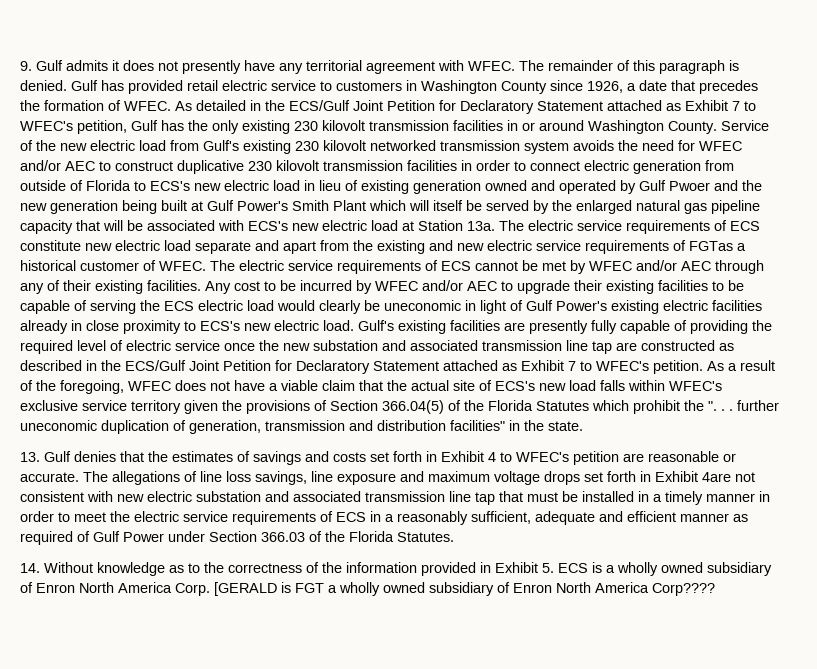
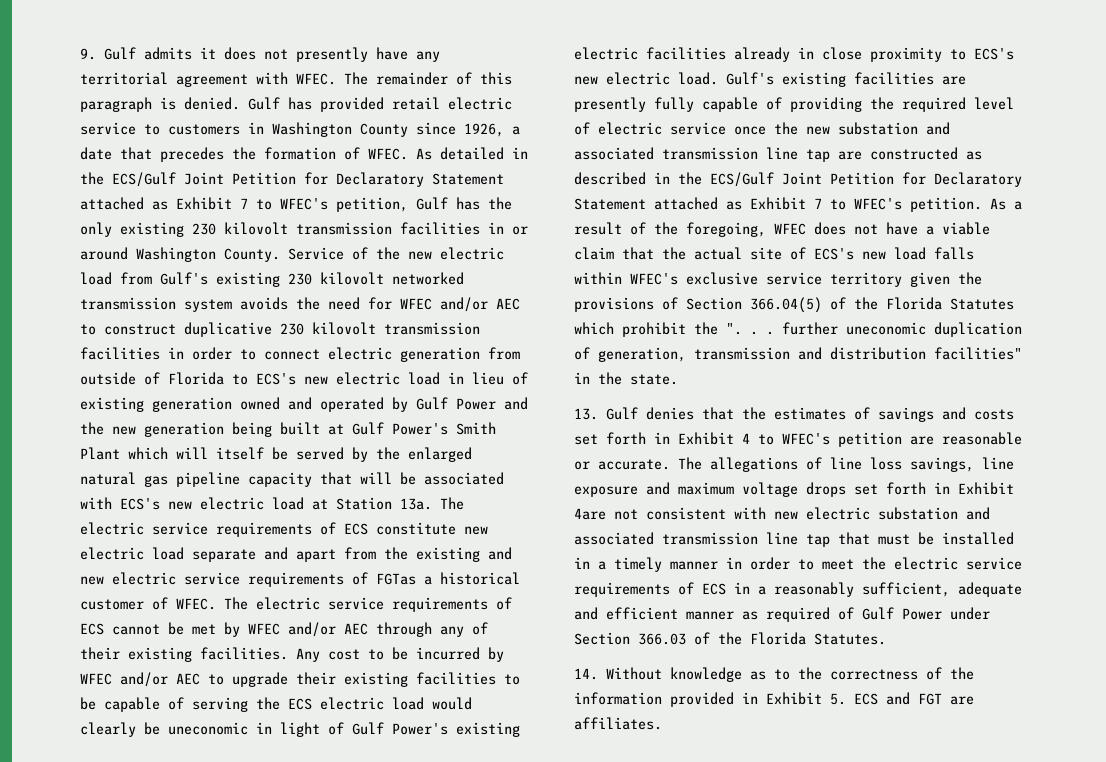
- Service of the new electric load from Gulf's existing 230 kilovolt networked transmission system avoids the need for WFEC and/or AEC to construct duplicative 230 kilovolt transmission facilities in order to connect electric generation from outside of Florida to ECS's new electric load in lieu of existing generation owned and operated by Gulf Pwoer and the new generation being built at Gulf Power's Smith Plant which will itself be served by the enlarged natural gas pipeline capacity that will be associated with ECS's new electric load at Station 13a.
+ Service of the new electric load from Gulf's existing 230 kilovolt networked transmission system avoids the need for WFEC and/or AEC to construct duplicative 230 kilovolt transmission facilities in order to connect electric generation from outside of Florida to ECS's new electric load in lieu of existing generation owned and operated by Gulf Power and the new generation being built at Gulf Power's Smith Plant which will itself be served by the enlarged natural gas pipeline capacity that will be associated with ECS's new electric load at Station 13a.
- 14. Without knowledge as to the correctness of the information provided in Exhibit 5. ECS is a wholly owned subsidiary of Enron North America Corp. [GERALD is FGT a wholly owned subsidiary of Enron North America Corp????
+ 14. Without knowledge as to the correctness of the information provided in Exhibit 5. ECS and FGT are affiliates.

